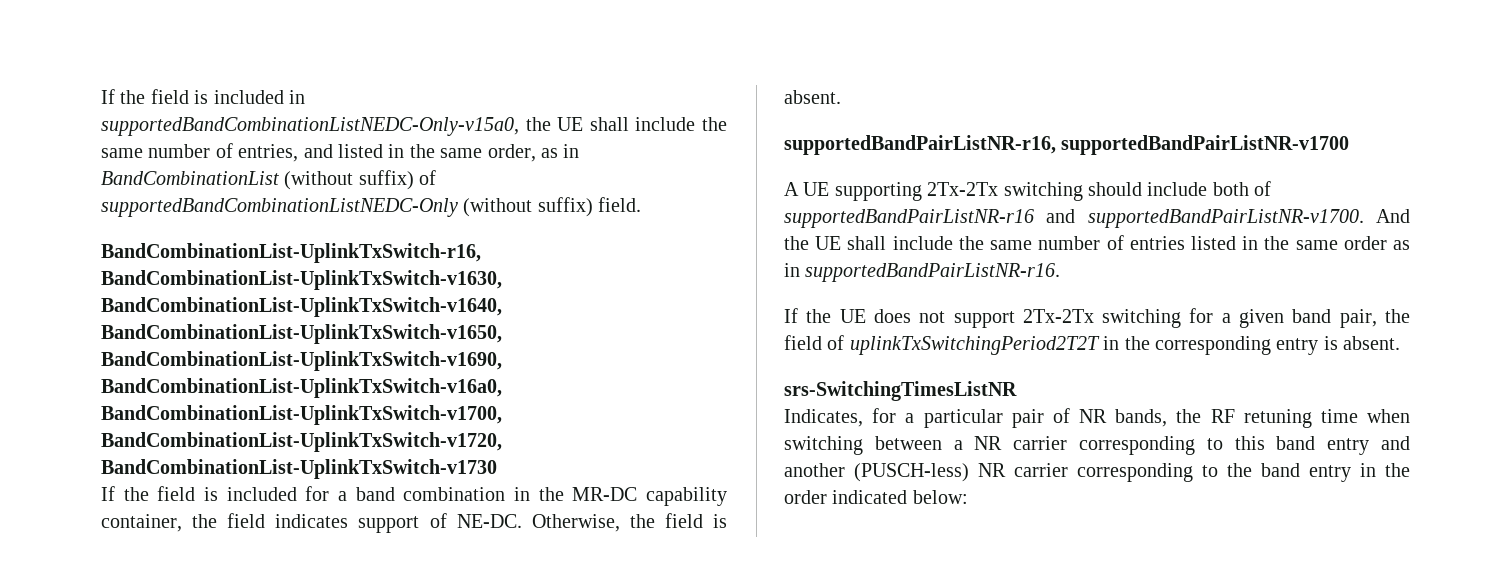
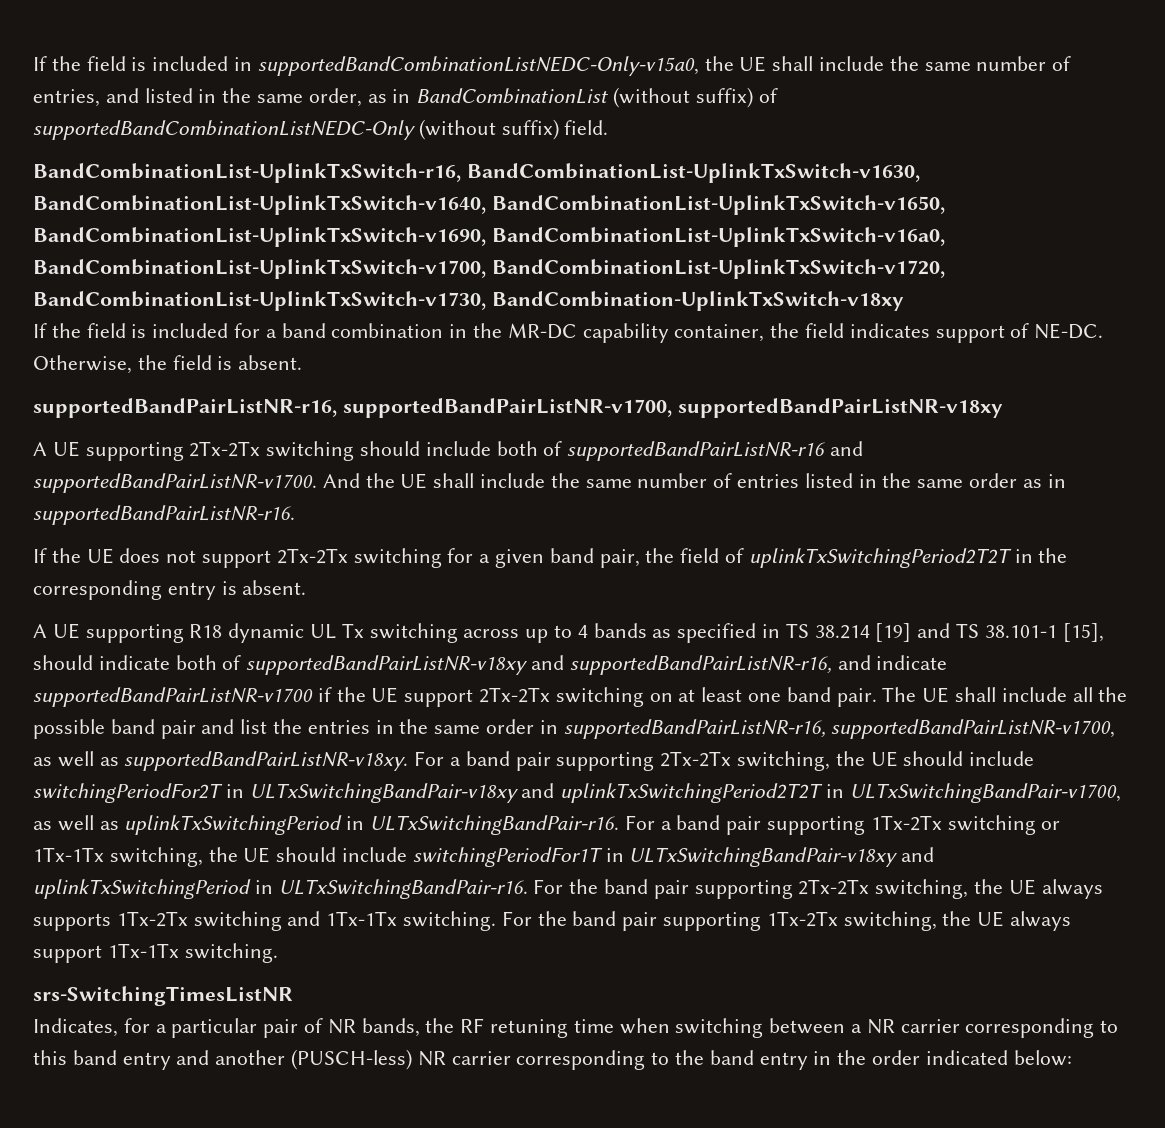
- BandCombinationList-UplinkTxSwitch-r16, BandCombinationList-UplinkTxSwitch-v1630, BandCombinationList-UplinkTxSwitch-v1640, BandCombinationList-UplinkTxSwitch-v1650, BandCombinationList-UplinkTxSwitch-v1690, BandCombinationList-UplinkTxSwitch-v16a0, BandCombinationList-UplinkTxSwitch-v1700, BandCombinationList-UplinkTxSwitch-v1720, BandCombinationList-UplinkTxSwitch-v1730
+ BandCombinationList-UplinkTxSwitch-r16, BandCombinationList-UplinkTxSwitch-v1630, BandCombinationList-UplinkTxSwitch-v1640, BandCombinationList-UplinkTxSwitch-v1650, BandCombinationList-UplinkTxSwitch-v1690, BandCombinationList-UplinkTxSwitch-v16a0, BandCombinationList-UplinkTxSwitch-v1700, BandCombinationList-UplinkTxSwitch-v1720, BandCombinationList-UplinkTxSwitch-v1730, BandCombination-UplinkTxSwitch-v18xy
- supportedBandPairListNR-r16, supportedBandPairListNR-v1700
+ supportedBandPairListNR-r16, supportedBandPairListNR-v1700, supportedBandPairListNR-v18xy
+ A UE supporting R18 dynamic UL Tx switching across up to 4 bands as specified in TS 38.214 [19] and TS 38.101-1 [15], should indicate both of supportedBandPairListNR-v18xy and supportedBandPairListNR-r16, and indicate supportedBandPairListNR-v1700 if the UE support 2Tx-2Tx switching on at least one band pair. The UE shall include all the possible band pair and list the entries in the same order in supportedBandPairListNR-r16, supportedBandPairListNR-v1700, as well as supportedBandPairListNR-v18xy. For a band pair supporting 2Tx-2Tx switching, the UE should include switchingPeriodFor2T in ULTxSwitchingBandPair-v18xy and uplinkTxSwitchingPeriod2T2T in ULTxSwitchingBandPair-v1700, as well as uplinkTxSwitchingPeriod in ULTxSwitchingBandPair-r16. For a band pair supporting 1Tx-2Tx switching or 1Tx-1Tx switching, the UE should include switchingPeriodFor1T in ULTxSwitchingBandPair-v18xy and uplinkTxSwitchingPeriod in ULTxSwitchingBandPair-r16. For the band pair supporting 2Tx-2Tx switching, the UE always supports 1Tx-2Tx switching and 1Tx-1Tx switching. For the band pair supporting 1Tx-2Tx switching, the UE always support 1Tx-1Tx switching.

